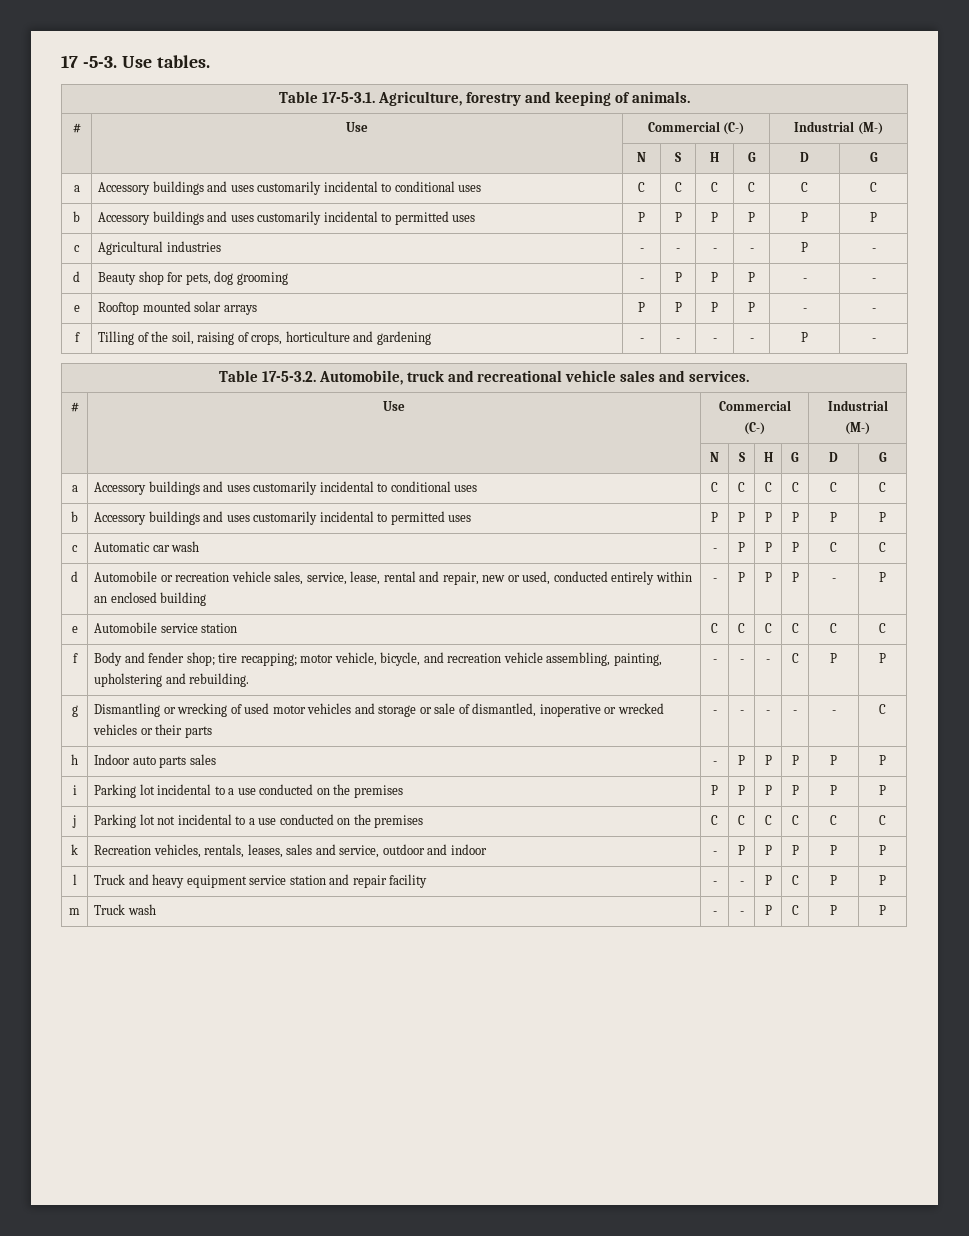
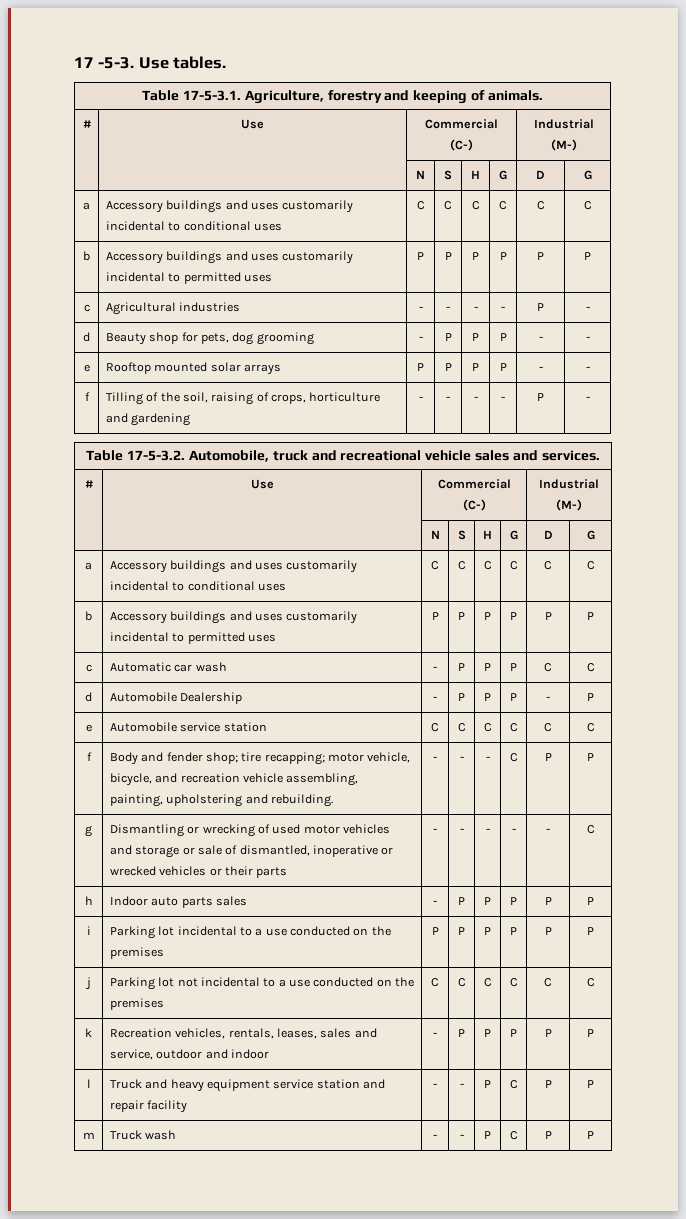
- d | Automobile or recreation vehicle sales, service, lease, rental and repair, new or used, conducted entirely within an enclosed building | - | P | P | P | - | P
+ d | Automobile Dealership | - | P | P | P | - | P

